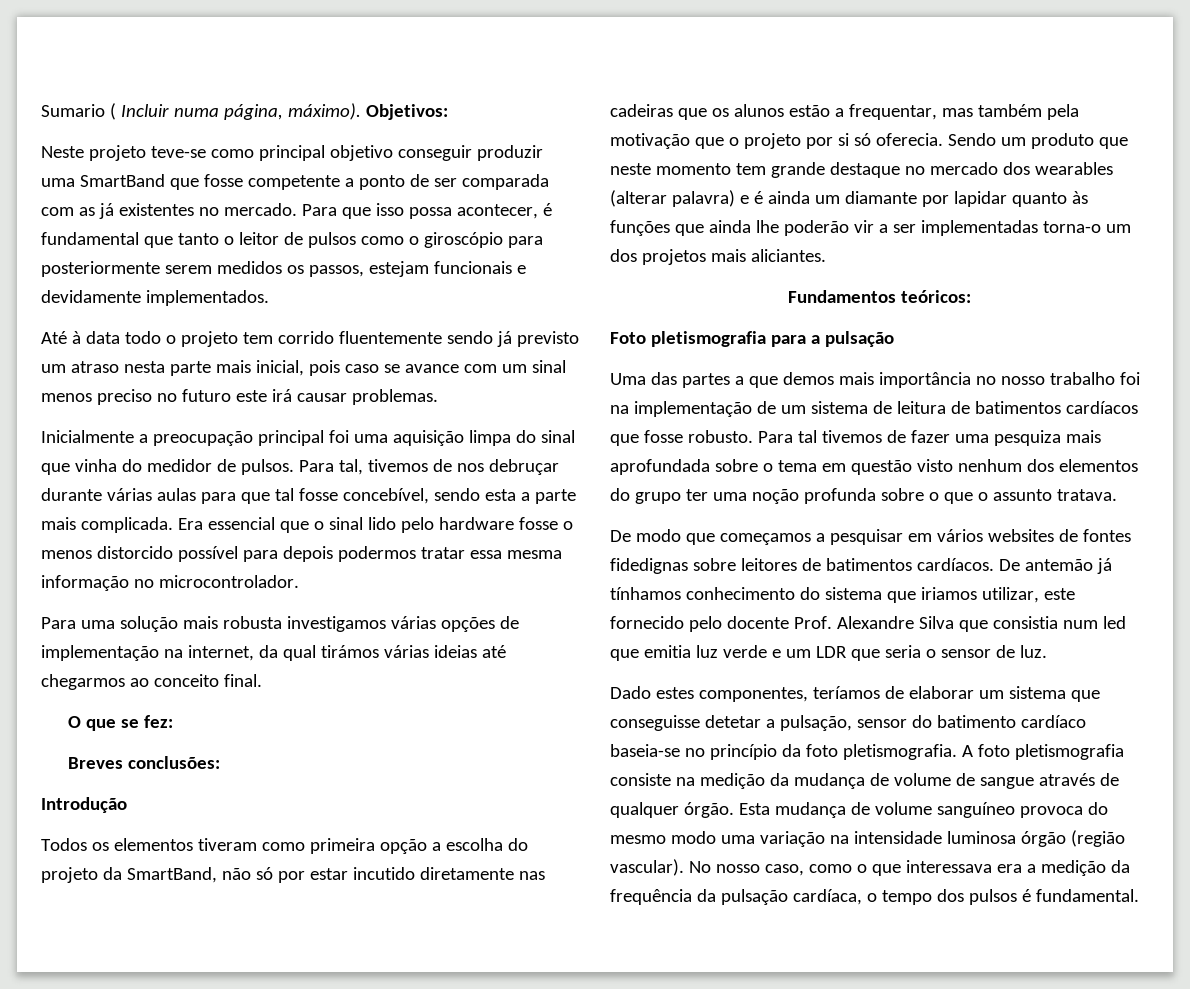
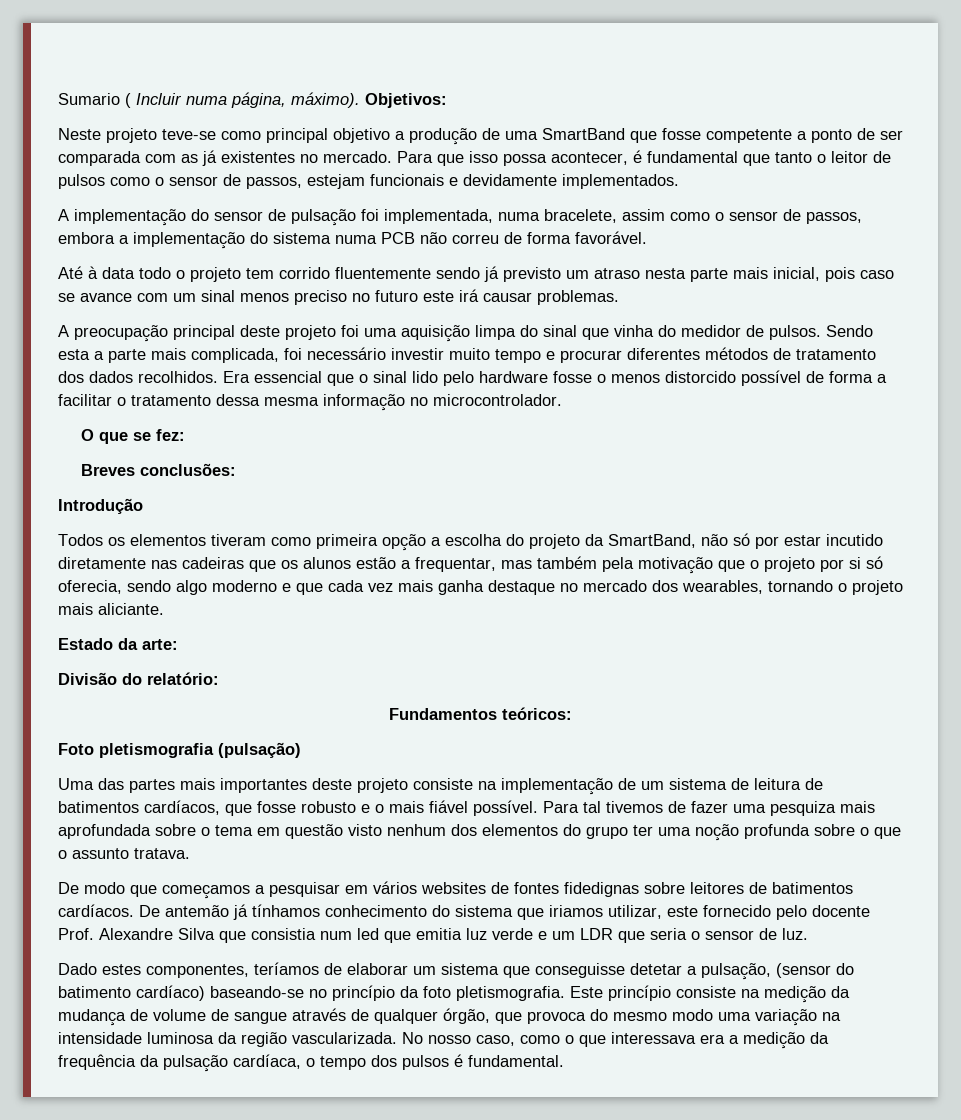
- Neste projeto teve-se como principal objetivo conseguir produzir uma SmartBand que fosse competente a ponto de ser comparada com as já existentes no mercado.
+ Neste projeto teve-se como principal objetivo a produção de uma SmartBand que fosse competente a ponto de ser comparada com as já existentes no mercado.
- Para que isso possa acontecer, é fundamental que tanto o leitor de pulsos como o giroscópio para posteriormente serem medidos os passos, estejam funcionais e devidamente implementados.
+ Para que isso possa acontecer, é fundamental que tanto o leitor de pulsos como o sensor de passos, estejam funcionais e devidamente implementados.
+ A implementação do sensor de pulsação foi implementada, numa bracelete, assim como o sensor de passos, embora a implementação do sistema numa PCB não correu de forma favorável.
- Inicialmente a preocupação principal foi uma aquisição limpa do sinal que vinha do medidor de pulsos.
+ A preocupação principal deste projeto foi uma aquisição limpa do sinal que vinha do medidor de pulsos.
- Para tal, tivemos de nos debruçar durante várias aulas para que tal fosse concebível, sendo esta a parte mais complicada.
+ Sendo esta a parte mais complicada, foi necessário investir muito tempo e procurar diferentes métodos de tratamento dos dados recolhidos.
- Era essencial que o sinal lido pelo hardware fosse o menos distorcido possível para depois podermos tratar essa mesma informação no microcontrolador.
- Para uma solução mais robusta investigamos várias opções de implementação na internet, da qual tirámos várias ideias até chegarmos ao conceito final.
+ Era essencial que o sinal lido pelo hardware fosse o menos distorcido possível de forma a facilitar o tratamento dessa mesma informação no microcontrolador.
- Todos os elementos tiveram como primeira opção a escolha do projeto da SmartBand, não só por estar incutido diretamente nas cadeiras que os alunos estão a frequentar, mas também pela motivação que o projeto por si só oferecia. Sendo um produto que neste momento tem grande destaque no mercado dos wearables (alterar palavra) e é ainda um diamante por lapidar quanto às funções que ainda lhe poderão vir a ser implementadas torna-o um dos projetos mais aliciantes.
+ Todos os elementos tiveram como primeira opção a escolha do projeto da SmartBand, não só por estar incutido diretamente nas cadeiras que os alunos estão a frequentar, mas também pela motivação que o projeto por si só oferecia, sendo algo moderno e que cada vez mais ganha destaque no mercado dos wearables, tornando o projeto mais aliciante.
+ Estado da arte:
+ Divisão do relatório:
- Foto pletismografia para a pulsação
+ Foto pletismografia (pulsação)
- Uma das partes a que demos mais importância no nosso trabalho foi na implementação de um sistema de leitura de batimentos cardíacos que fosse robusto.
+ Uma das partes mais importantes deste projeto consiste na implementação de um sistema de leitura de batimentos cardíacos, que fosse robusto e o mais fiável possível.
- Dado estes componentes, teríamos de elaborar um sistema que conseguisse detetar a pulsação, sensor do batimento cardíaco baseia-se no princípio da foto pletismografia.
+ Dado estes componentes, teríamos de elaborar um sistema que conseguisse detetar a pulsação, (sensor do batimento cardíaco) baseando-se no princípio da foto pletismografia.
- A foto pletismografia consiste na medição da mudança de volume de sangue através de qualquer órgão. Esta mudança de volume sanguíneo provoca do mesmo modo uma variação na intensidade luminosa órgão (região vascular).
+ Este princípio consiste na medição da mudança de volume de sangue através de qualquer órgão, que provoca do mesmo modo uma variação na intensidade luminosa da região vascularizada.

